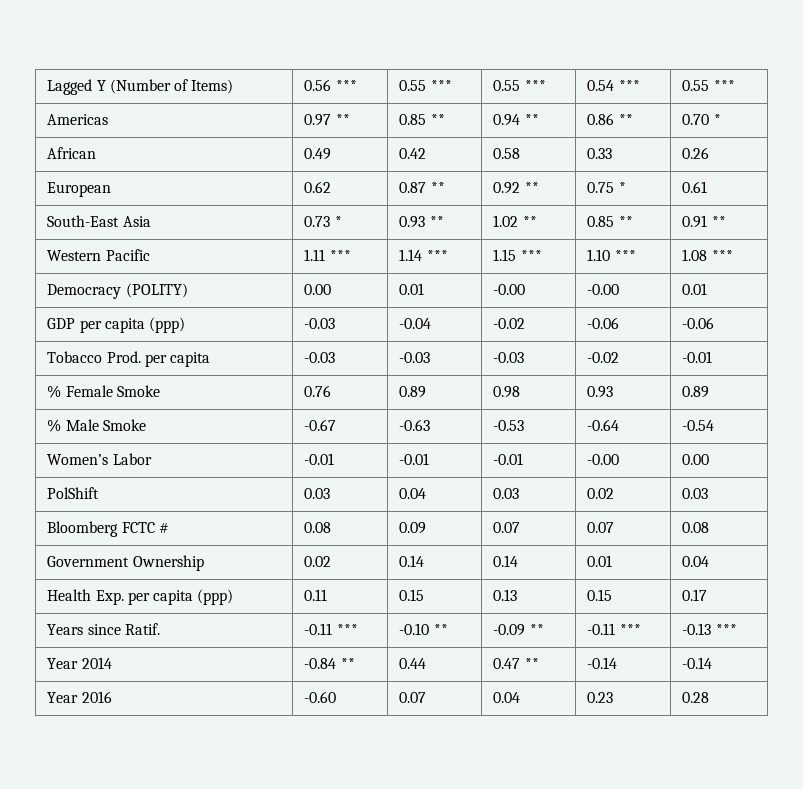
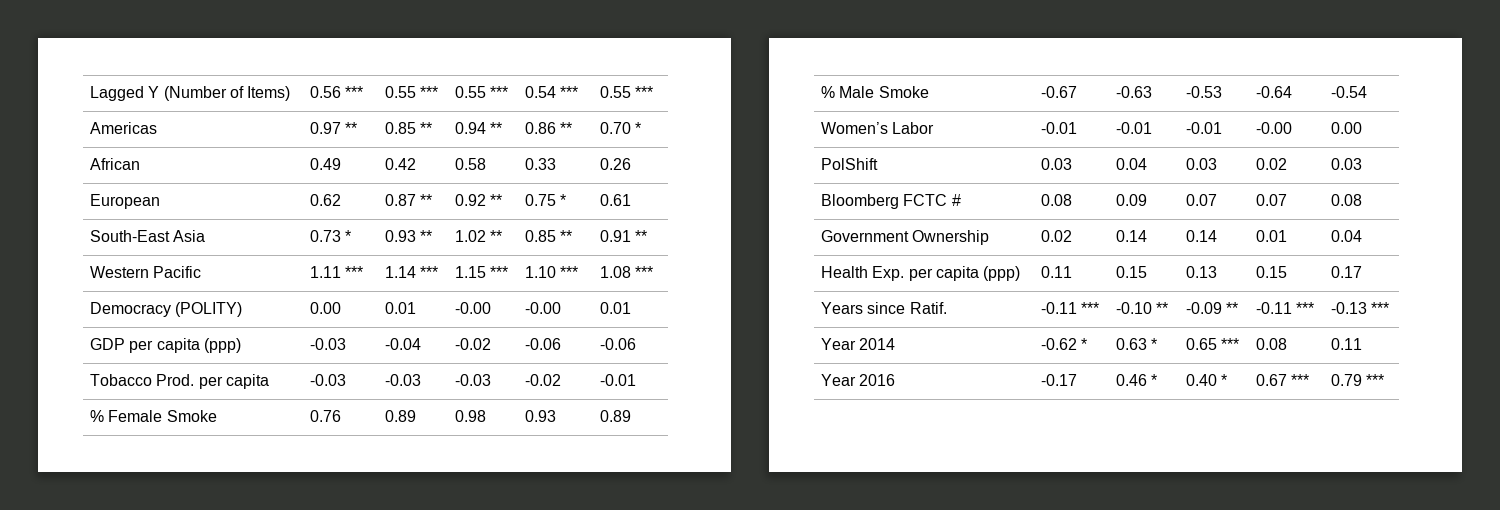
- Year 2014 | -0.84 ** | 0.44 | 0.47 ** | -0.14 | -0.14
- Year 2016 | -0.60 | 0.07 | 0.04 | 0.23 | 0.28
+ Year 2014 | -0.62 * | 0.63 * | 0.65 *** | 0.08 | 0.11
+ Year 2016 | -0.17 | 0.46 * | 0.40 * | 0.67 *** | 0.79 ***

